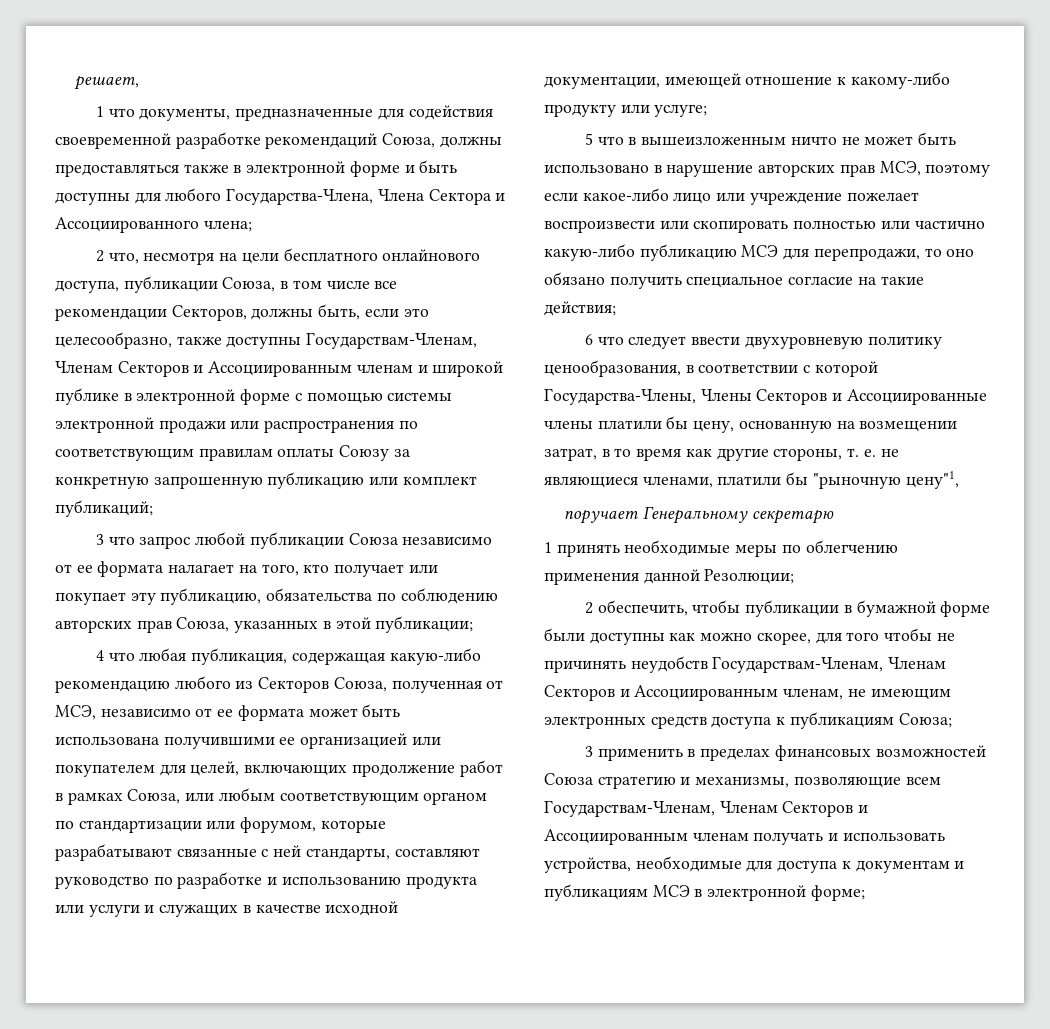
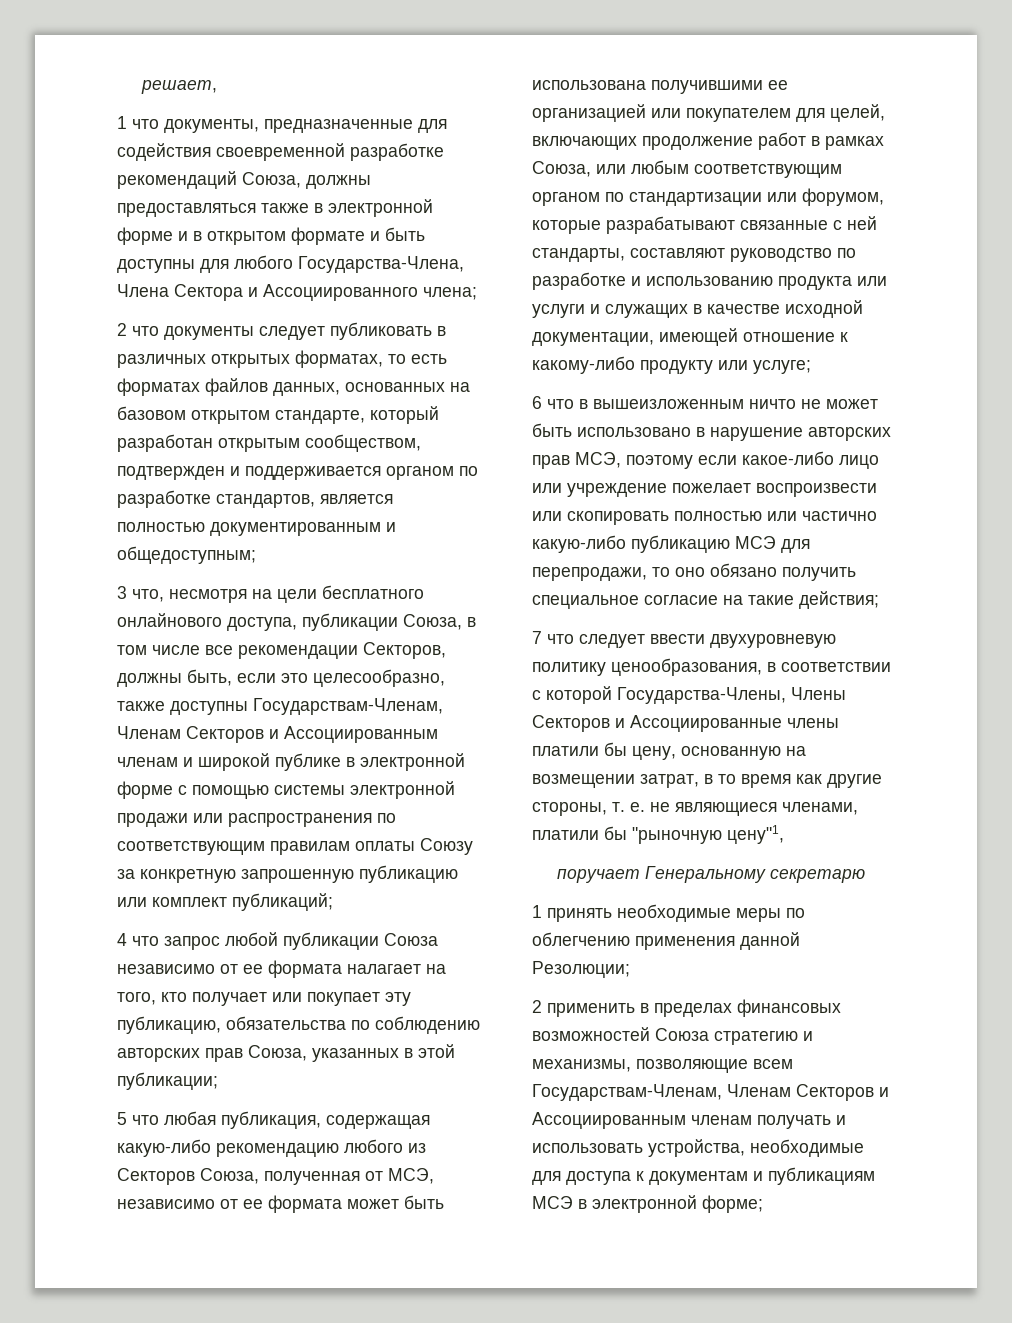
- 1 что документы, предназначенные для содействия своевременной разработке рекомендаций Союза, должны предоставляться также в электронной форме и быть доступны для любого Государства-Члена, Члена Сектора и Ассоциированного члена;
+ 1 что документы, предназначенные для содействия своевременной разработке рекомендаций Союза, должны предоставляться также в электронной форме и в открытом формате и быть доступны для любого Государства-Члена, Члена Сектора и Ассоциированного члена;
- 2 что, несмотря на цели бесплатного онлайнового доступа, публикации Союза, в том числе все рекомендации Секторов, должны быть, если это целесообразно, также доступны Государствам-Членам, Членам Секторов и Ассоциированным членам и широкой публике в электронной форме с помощью системы электронной продажи или распространения по соответствующим правилам оплаты Союзу за конкретную запрошенную публикацию или комплект публикаций;
+ 2 что документы следует публиковать в различных открытых форматах, то есть форматах файлов данных, основанных на базовом открытом стандарте, который разработан открытым сообществом, подтвержден и поддерживается органом по разработке стандартов, является полностью документированным и общедоступным;
+ 3 что, несмотря на цели бесплатного онлайнового доступа, публикации Союза, в том числе все рекомендации Секторов, должны быть, если это целесообразно, также доступны Государствам-Членам, Членам Секторов и Ассоциированным членам и широкой публике в электронной форме с помощью системы электронной продажи или распространения по соответствующим правилам оплаты Союзу за конкретную запрошенную публикацию или комплект публикаций;
- 3 что запрос любой публикации Союза независимо от ее формата налагает на того, кто получает или покупает эту публикацию, обязательства по соблюдению авторских прав Союза, указанных в этой публикации;
+ 4 что запрос любой публикации Союза независимо от ее формата налагает на того, кто получает или покупает эту публикацию, обязательства по соблюдению авторских прав Союза, указанных в этой публикации;
- 4 что любая публикация, содержащая какую-либо рекомендацию любого из Секторов Союза, полученная от МСЭ, независимо от ее формата может быть использована получившими ее организацией или покупателем для целей, включающих продолжение работ в рамках Союза, или любым соответствующим органом по стандартизации или форумом, которые разрабатывают связанные с ней стандарты, составляют руководство по разработке и использованию продукта или услуги и служащих в качестве исходной документации, имеющей отношение к какому-либо продукту или услуге;
+ 5 что любая публикация, содержащая какую-либо рекомендацию любого из Секторов Союза, полученная от МСЭ, независимо от ее формата может быть использована получившими ее организацией или покупателем для целей, включающих продолжение работ в рамках Союза, или любым соответствующим органом по стандартизации или форумом, которые разрабатывают связанные с ней стандарты, составляют руководство по разработке и использованию продукта или услуги и служащих в качестве исходной документации, имеющей отношение к какому-либо продукту или услуге;
- 5 что в вышеизложенным ничто не может быть использовано в нарушение авторских прав МСЭ, поэтому если какое-либо лицо или учреждение пожелает воспроизвести или скопировать полностью или частично какую-либо публикацию МСЭ для перепродажи, то оно обязано получить специальное согласие на такие действия;
+ 6 что в вышеизложенным ничто не может быть использовано в нарушение авторских прав МСЭ, поэтому если какое-либо лицо или учреждение пожелает воспроизвести или скопировать полностью или частично какую-либо публикацию МСЭ для перепродажи, то оно обязано получить специальное согласие на такие действия;
- 6 что следует ввести двухуровневую политику ценообразования, в соответствии с которой Государства-Члены, Члены Секторов и Ассоциированные члены платили бы цену, основанную на возмещении затрат, в то время как другие стороны, т. е. не являющиеся членами, платили бы "рыночную цену"1,
+ 7 что следует ввести двухуровневую политику ценообразования, в соответствии с которой Государства-Члены, Члены Секторов и Ассоциированные члены платили бы цену, основанную на возмещении затрат, в то время как другие стороны, т. е. не являющиеся членами, платили бы "рыночную цену"1,
- 2 обеспечить, чтобы публикации в бумажной форме были доступны как можно скорее, для того чтобы не причинять неудобств Государствам-Членам, Членам Секторов и Ассоциированным членам, не имеющим электронных средств доступа к публикациям Союза;
- 3 применить в пределах финансовых возможностей Союза стратегию и механизмы, позволяющие всем Государствам-Членам, Членам Секторов и Ассоциированным членам получать и использовать устройства, необходимые для доступа к документам и публикациям МСЭ в электронной форме;
+ 2 применить в пределах финансовых возможностей Союза стратегию и механизмы, позволяющие всем Государствам-Членам, Членам Секторов и Ассоциированным членам получать и использовать устройства, необходимые для доступа к документам и публикациям МСЭ в электронной форме;

